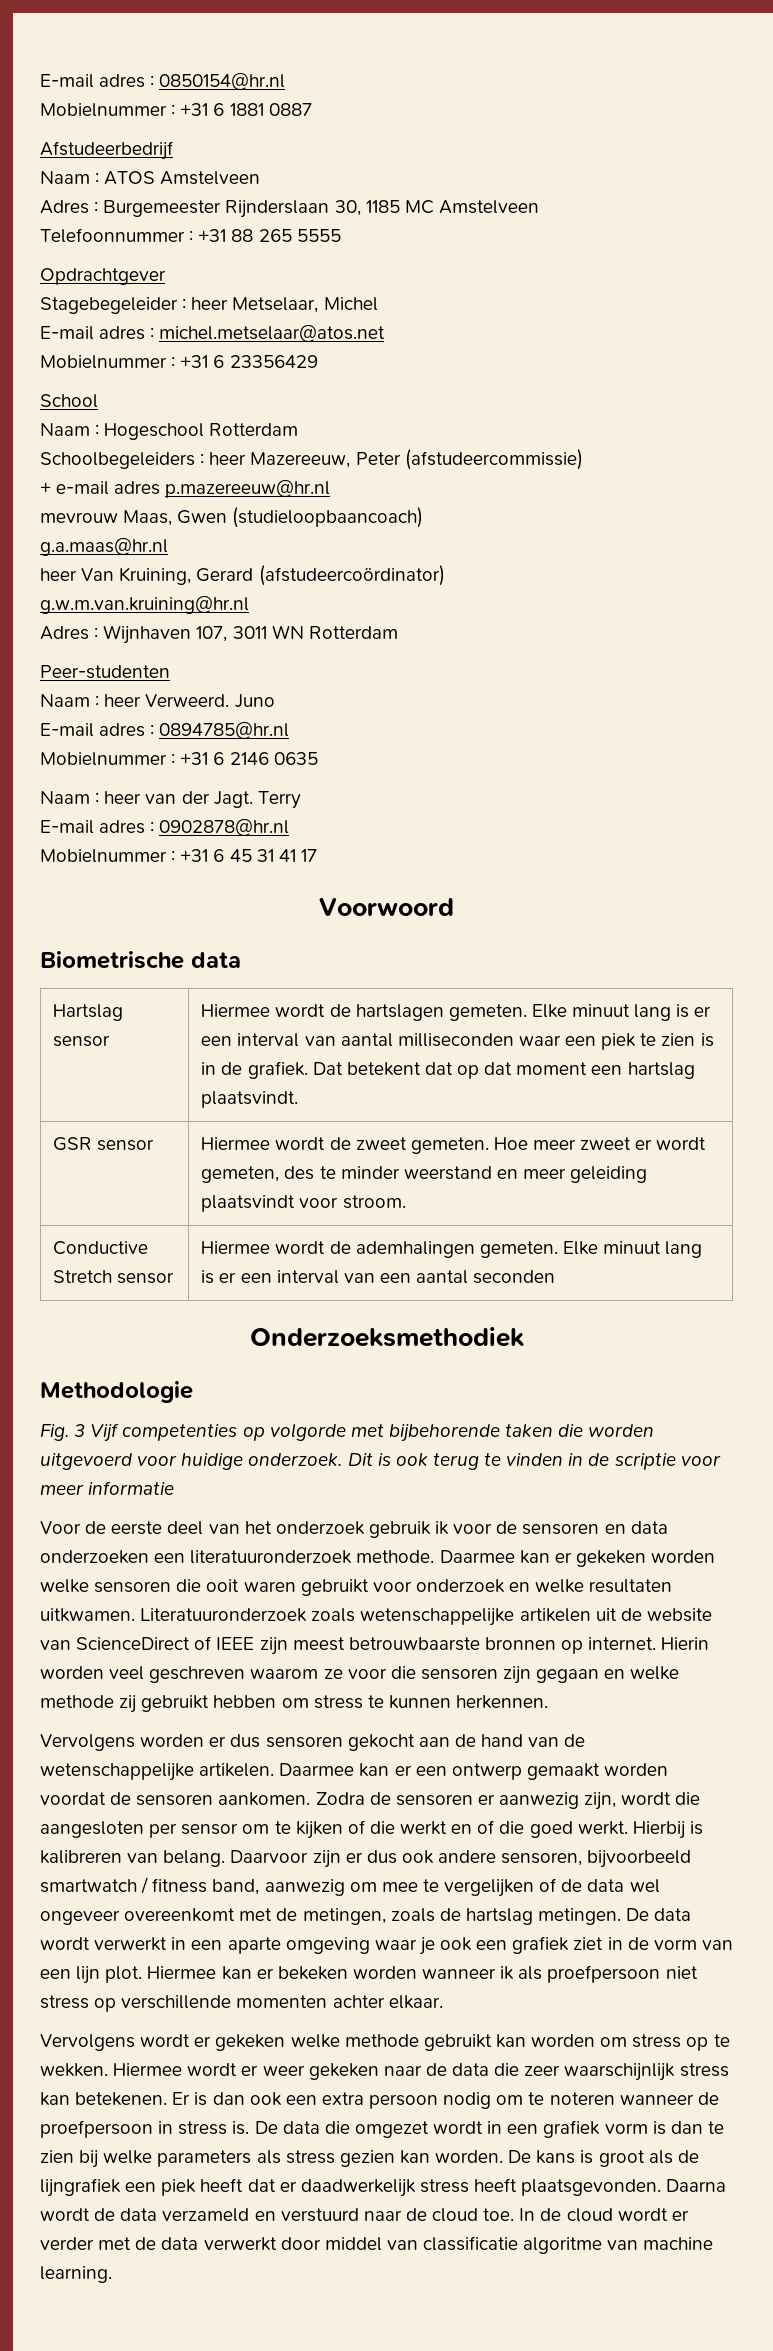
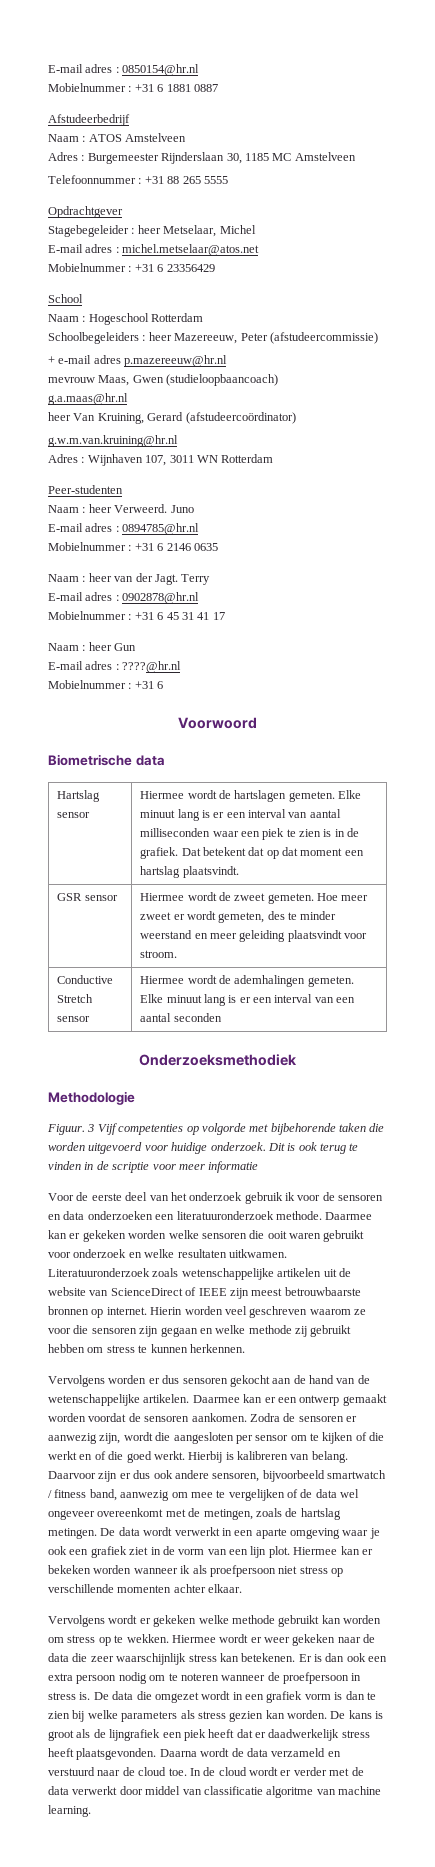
+ Naam : heer Gun
+ E-mail adres : ????@hr.nl
+ Mobielnummer : +31 6
- Fig. 3 Vijf competenties op volgorde met bijbehorende taken die worden uitgevoerd voor huidige onderzoek.
+ Figuur. 3 Vijf competenties op volgorde met bijbehorende taken die worden uitgevoerd voor huidige onderzoek.

